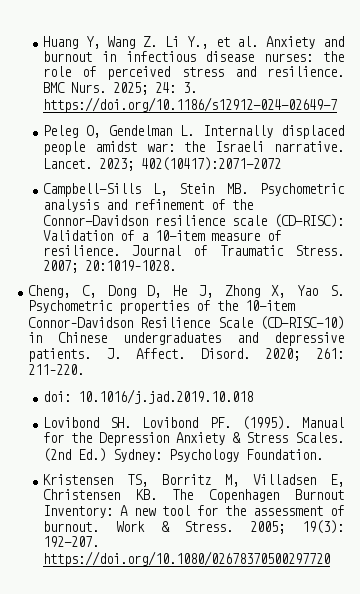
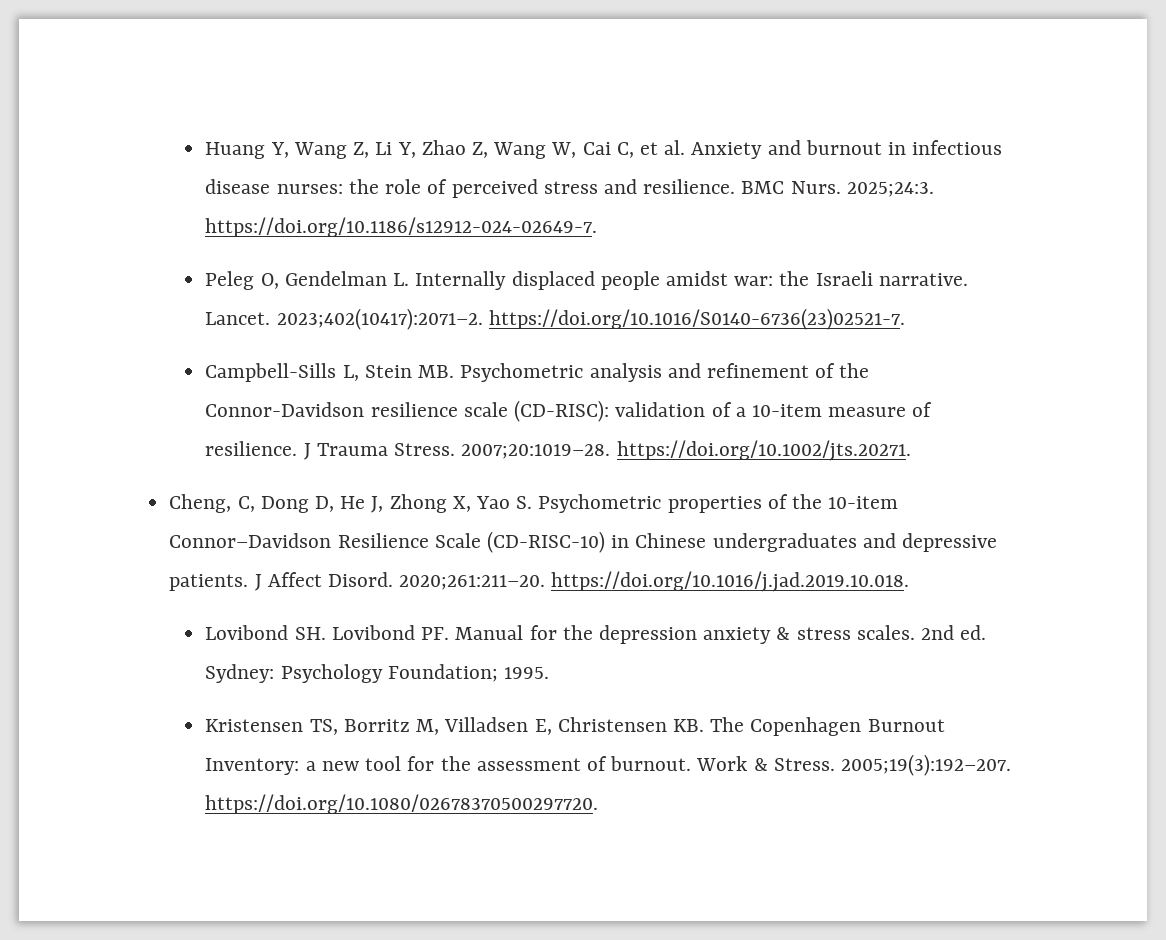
- Huang Y, Wang Z. Li Y., et al. Anxiety and burnout in infectious disease nurses: the role of perceived stress and resilience.
+ Huang Y, Wang Z, Li Y, Zhao Z, Wang W, Cai C, et al. Anxiety and burnout in infectious disease nurses: the role of perceived stress and resilience.
- 2025; 24: 3. https://doi.org/10.1186/s12912-024-02649-7
+ 2025;24:3. https://doi.org/10.1186/s12912-024-02649-7.
- 2023; 402(10417):2071-2072
+ 2023;402(10417):2071–2. https://doi.org/10.1016/S0140-6736(23)02521-7.
- Campbell-Sills L, Stein MB. Psychometric analysis and refinement of the Connor-Davidson resilience scale (CD-RISC): Validation of a 10-item measure of resilience.
+ Campbell-Sills L, Stein MB. Psychometric analysis and refinement of the Connor-Davidson resilience scale (CD-RISC): validation of a 10-item measure of resilience.
- Journal of Traumatic Stress. 2007; 20:1019–1028.
+ J Trauma Stress. 2007;20:1019–28. https://doi.org/10.1002/jts.20271.
- J. Affect. Disord. 2020; 261: 211–220.
- doi: 10.1016/j.jad.2019.10.018
+ J Affect Disord. 2020;261:211–20. https://doi.org/10.1016/j.jad.2019.10.018.
- Lovibond SH. Lovibond PF. (1995). Manual for the Depression Anxiety & Stress Scales. (2nd Ed.) Sydney: Psychology Foundation.
+ Lovibond SH. Lovibond PF. Manual for the depression anxiety & stress scales. 2nd ed. Sydney: Psychology Foundation; 1995.
- Kristensen TS, Borritz M, Villadsen E, Christensen KB. The Copenhagen Burnout Inventory: A new tool for the assessment of burnout.
+ Kristensen TS, Borritz M, Villadsen E, Christensen KB. The Copenhagen Burnout Inventory: a new tool for the assessment of burnout.
- 2005; 19(3): 192-207. https://doi.org/10.1080/02678370500297720
+ 2005;19(3):192–207. https://doi.org/10.1080/02678370500297720.

